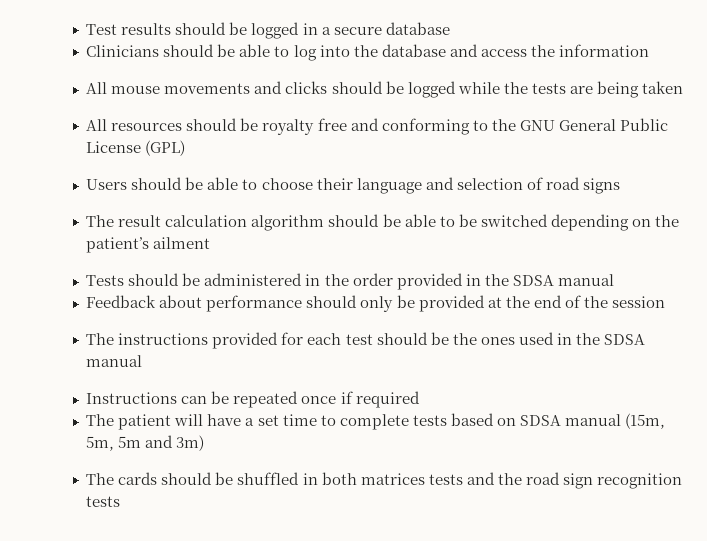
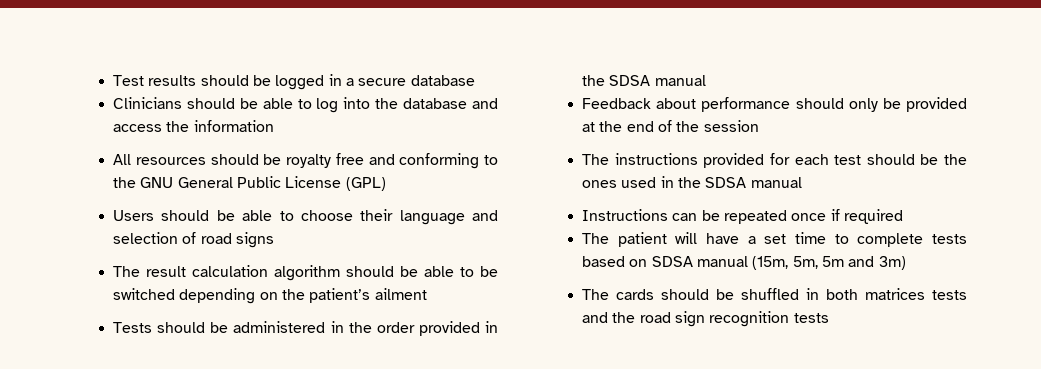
- All mouse movements and clicks should be logged while the tests are being taken

